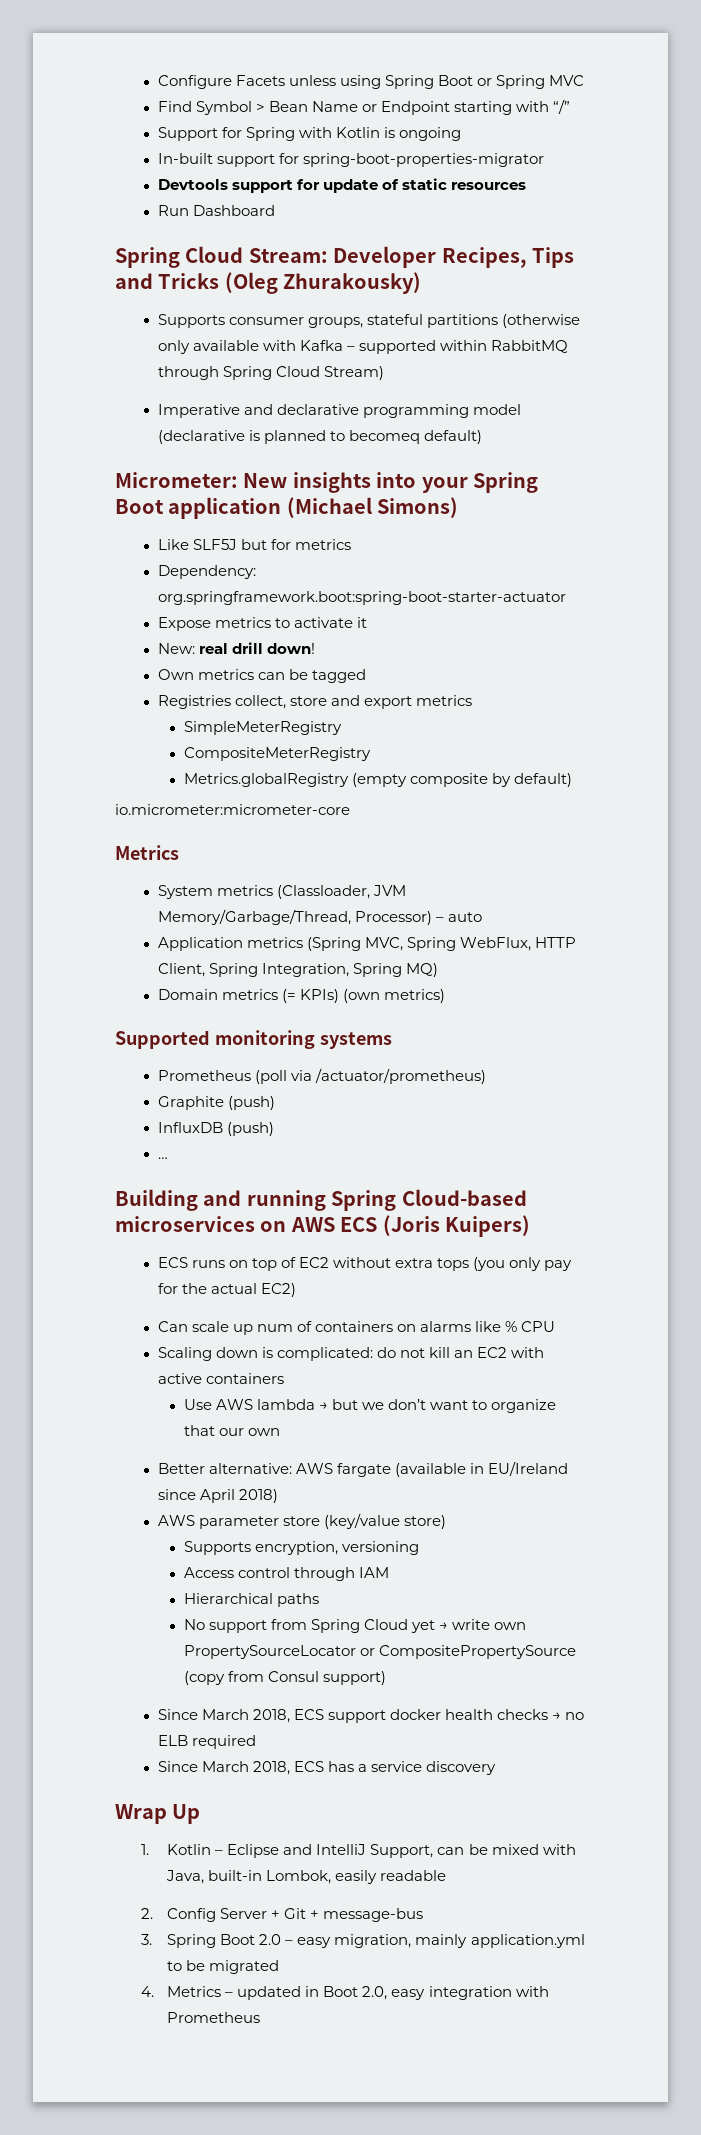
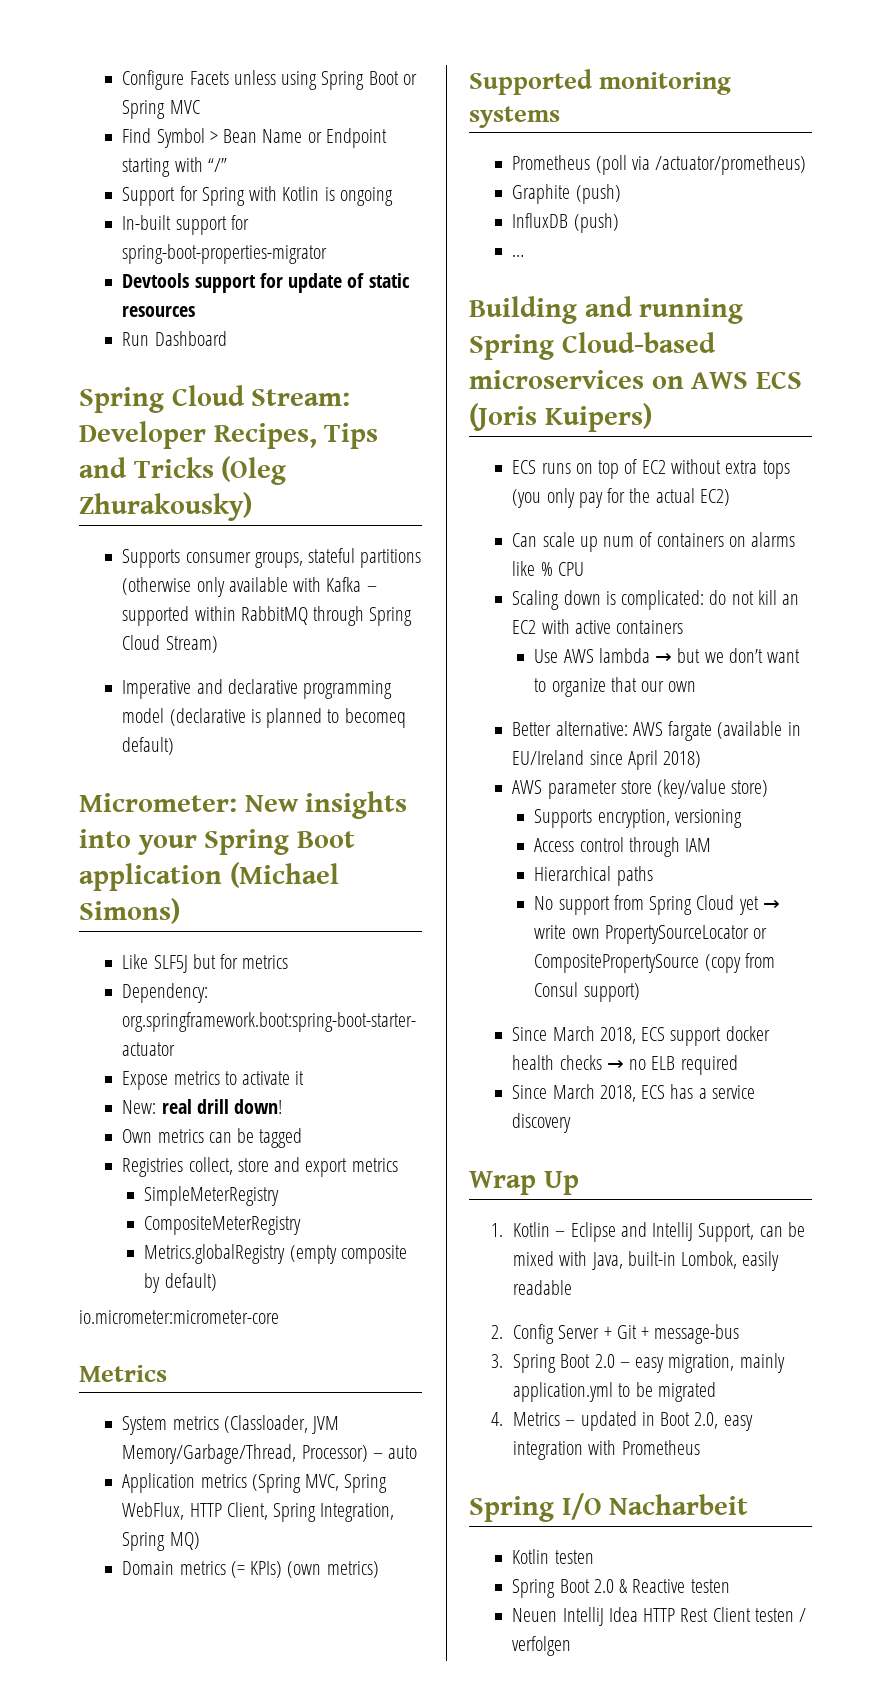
+ Spring I/O Nacharbeit
+ Kotlin testen
+ Spring Boot 2.0 & Reactive testen
+ Neuen IntelliJ Idea HTTP Rest Client testen / verfolgen

